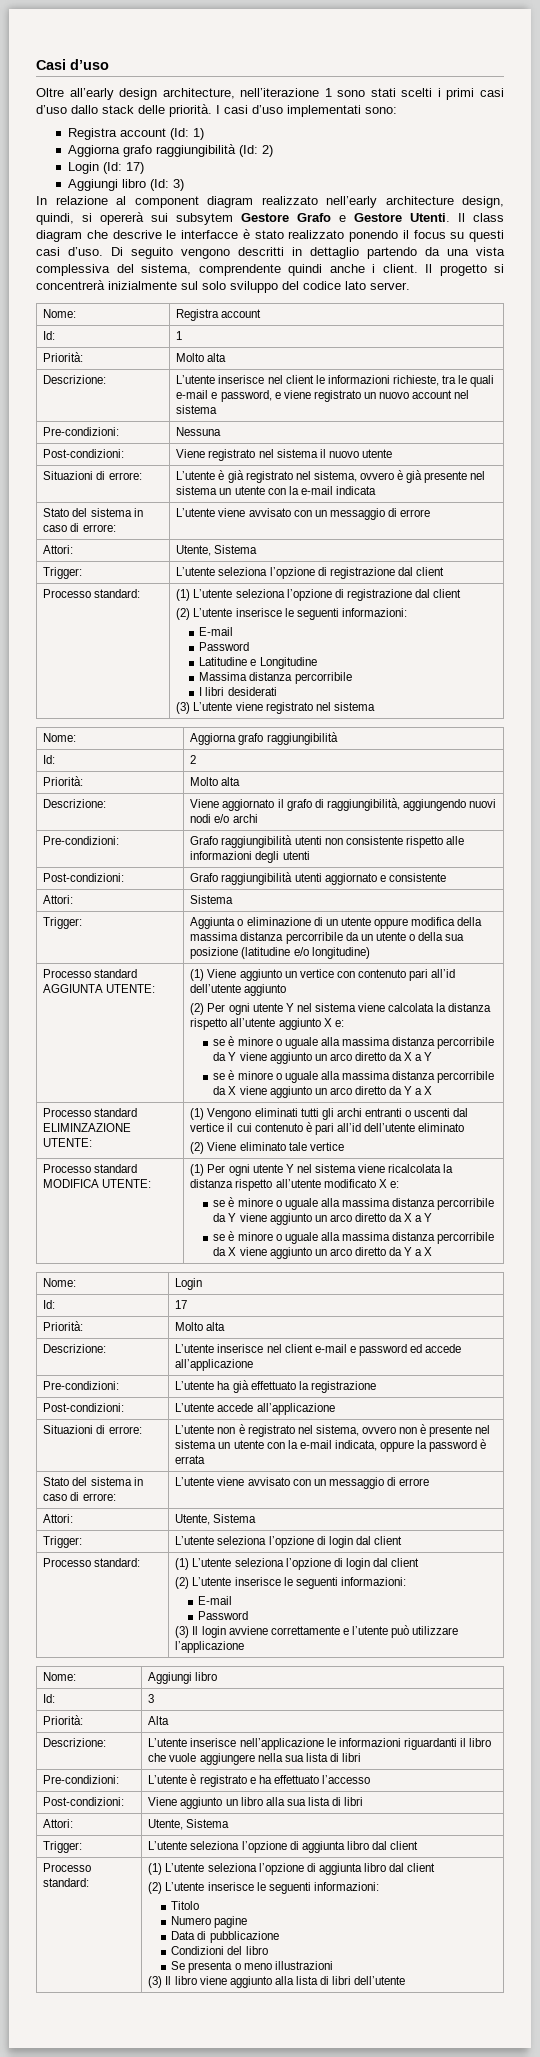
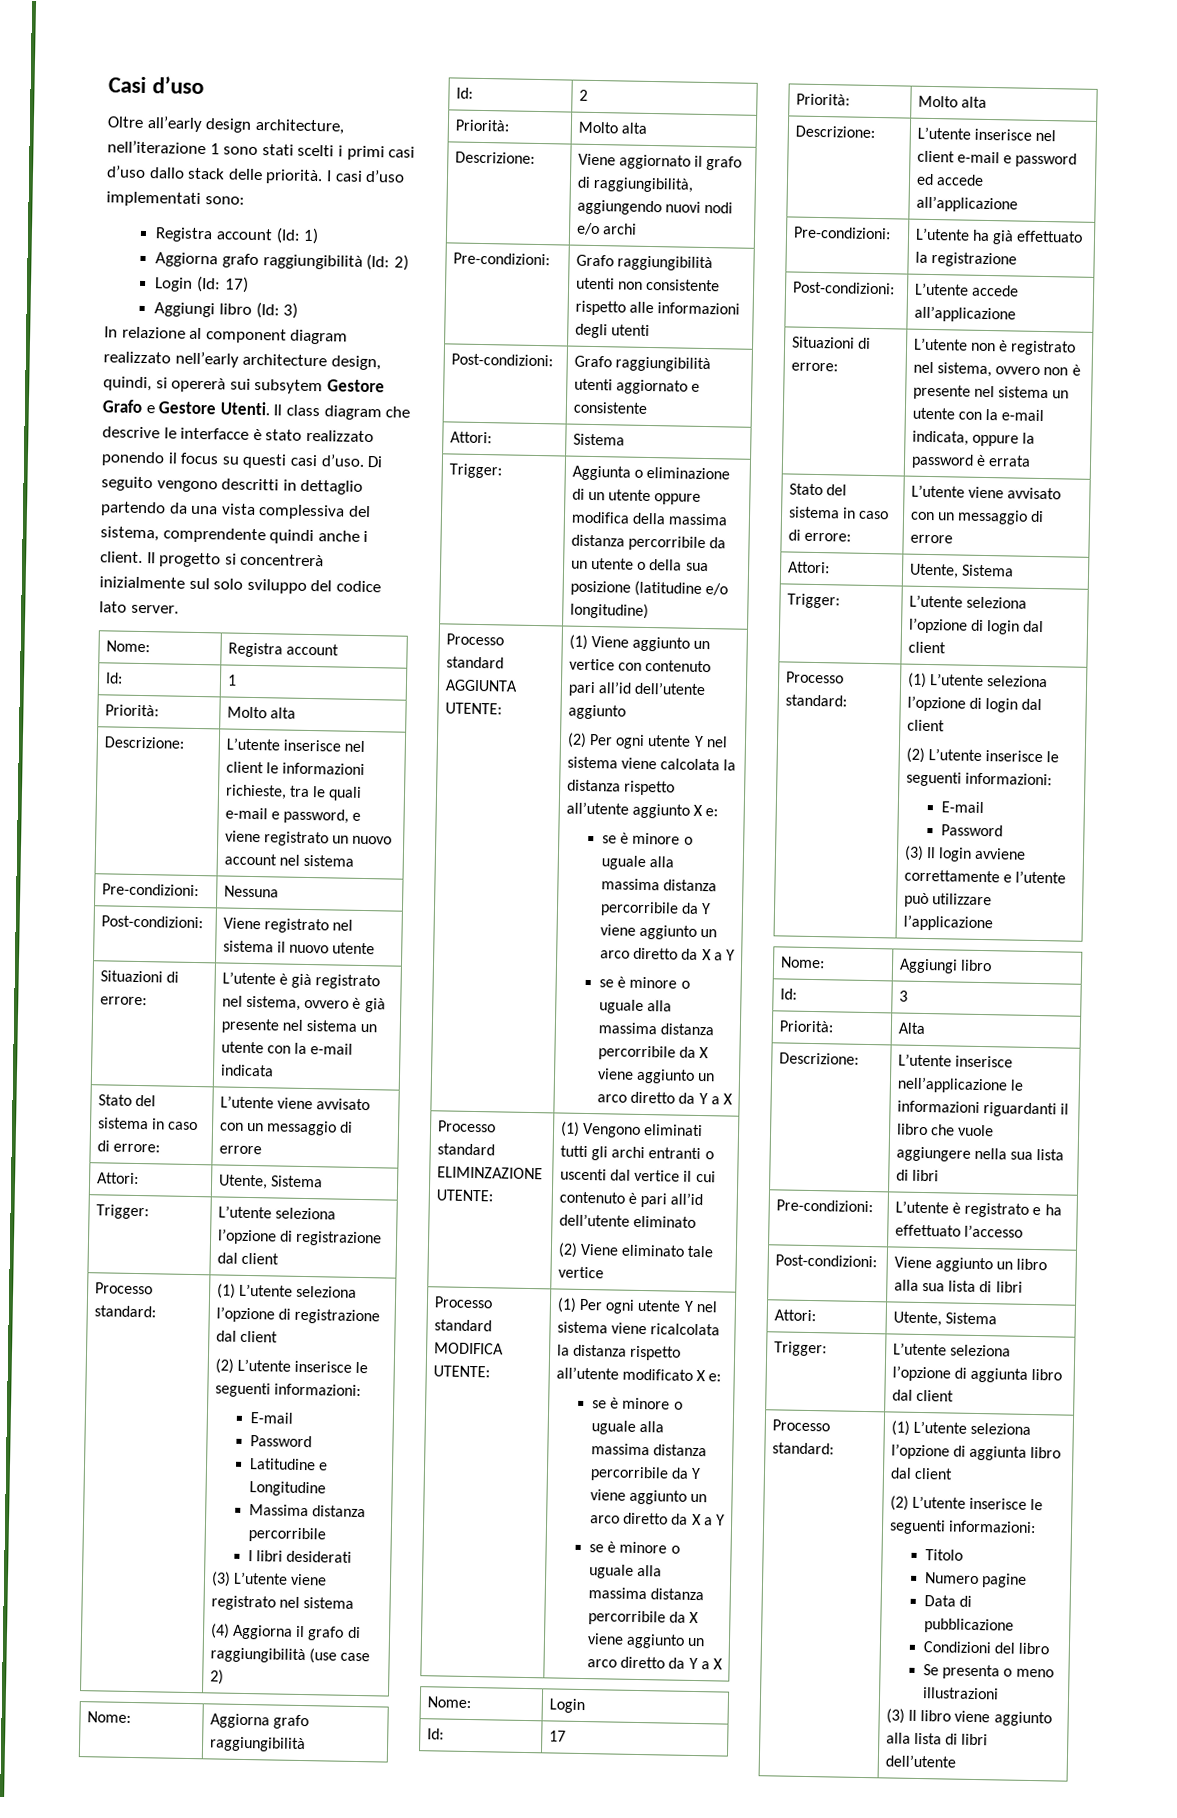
+ (4) Aggiorna il grafo di raggiungibilità (use case 2)

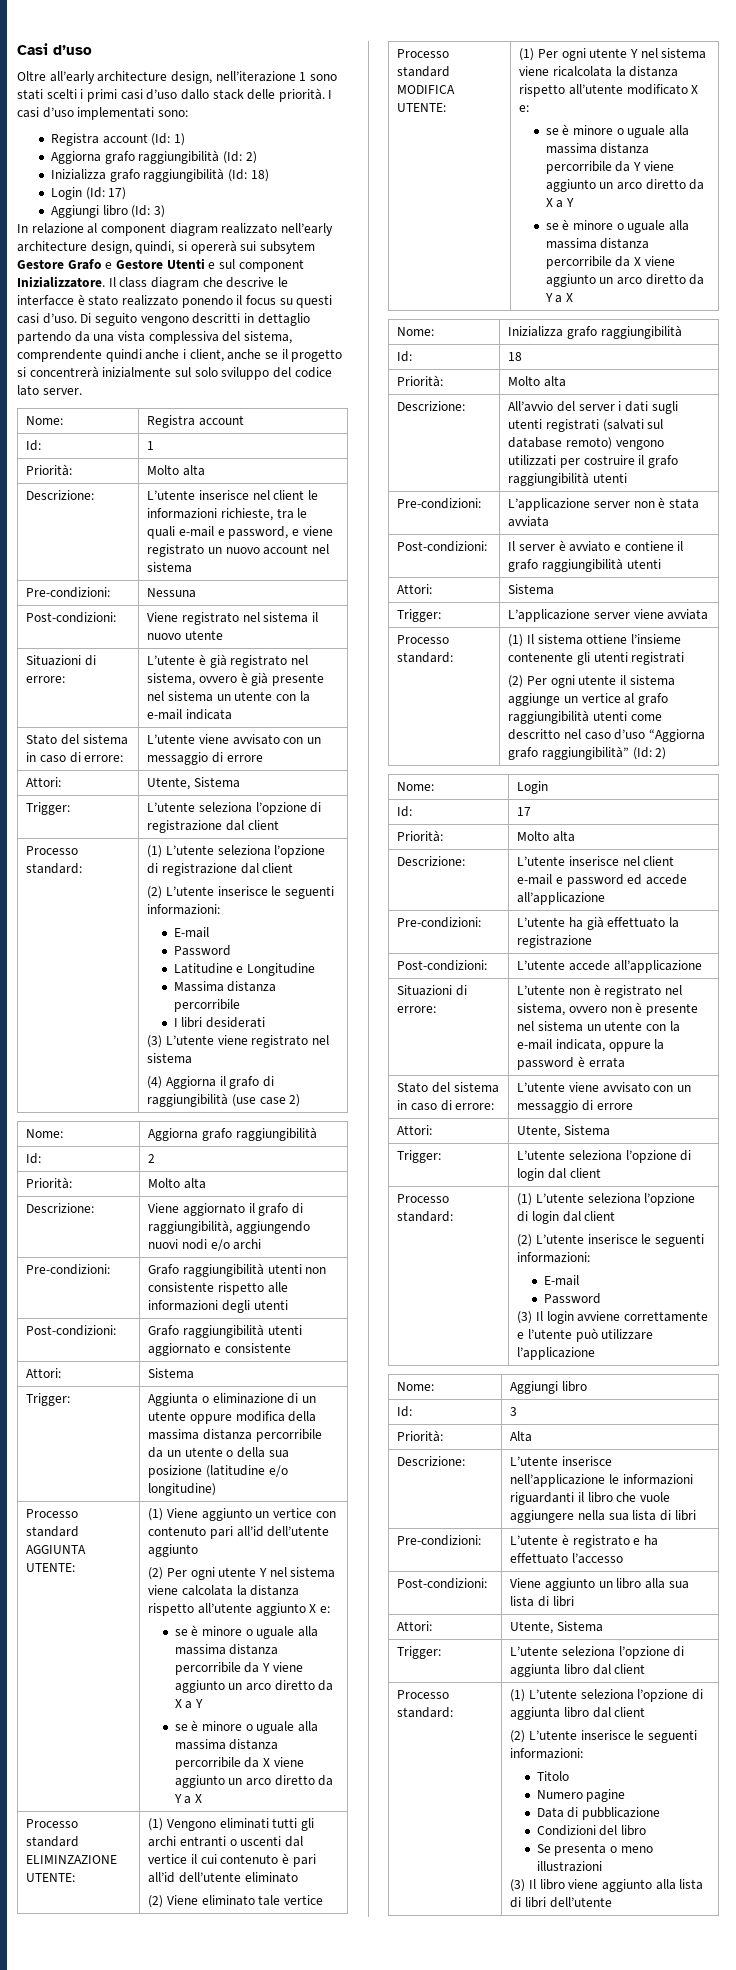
- Oltre all’early design architecture, nell’iterazione 1 sono stati scelti i primi casi d’uso dallo stack delle priorità.
+ Oltre all’early architecture design, nell’iterazione 1 sono stati scelti i primi casi d’uso dallo stack delle priorità.
+ Inizializza grafo raggiungibilità (Id: 18)
- In relazione al component diagram realizzato nell’early architecture design, quindi, si opererà sui subsytem Gestore Grafo e Gestore Utenti.
+ In relazione al component diagram realizzato nell’early architecture design, quindi, si opererà sui subsytem Gestore Grafo e Gestore Utenti e sul component Inizializzatore.
- Di seguito vengono descritti in dettaglio partendo da una vista complessiva del sistema, comprendente quindi anche i client. Il progetto si concentrerà inizialmente sul solo sviluppo del codice lato server.
+ Di seguito vengono descritti in dettaglio partendo da una vista complessiva del sistema, comprendente quindi anche i client, anche se il progetto si concentrerà inizialmente sul solo sviluppo del codice lato server.
+ Nome: | Inizializza grafo raggiungibilità
+ Id: | 18
+ Priorità: | Molto alta
+ Descrizione: | All’avvio del server i dati sugli utenti registrati (salvati sul database remoto) vengono utilizzati per costruire il grafo raggiungibilità utenti
+ Pre-condizioni: | L’applicazione server non è stata avviata
+ Post-condizioni: | Il server è avviato e contiene il grafo raggiungibilità utenti
+ Attori: | Sistema
+ Trigger: | L’applicazione server viene avviata
+ Processo standard: | (1) Il sistema ottiene l’insieme contenente gli utenti registrati
+ (2) Per ogni utente il sistema aggiunge un vertice al grafo raggiungibilità utenti come descritto nel caso d’uso “Aggiorna grafo raggiungibilità” (Id: 2)

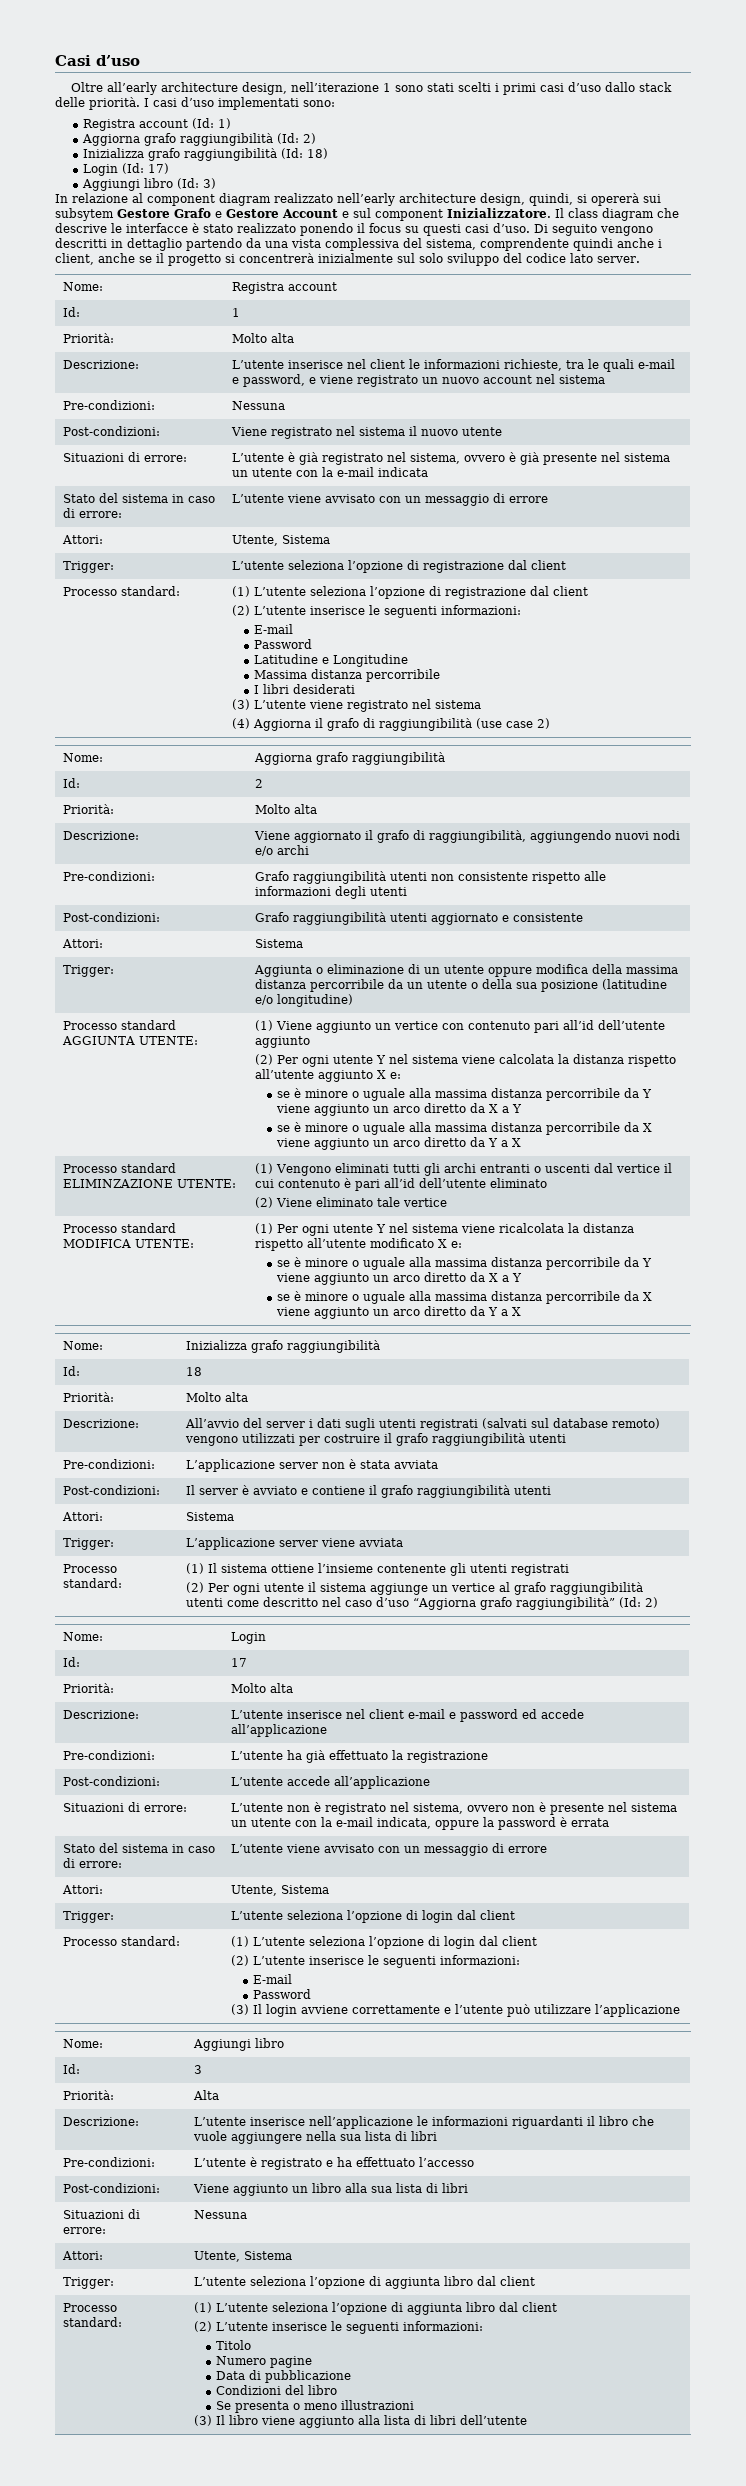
- In relazione al component diagram realizzato nell’early architecture design, quindi, si opererà sui subsytem Gestore Grafo e Gestore Utenti e sul component Inizializzatore.
+ In relazione al component diagram realizzato nell’early architecture design, quindi, si opererà sui subsytem Gestore Grafo e Gestore Account e sul component Inizializzatore.
+ Situazioni di errore: | Nessuna

